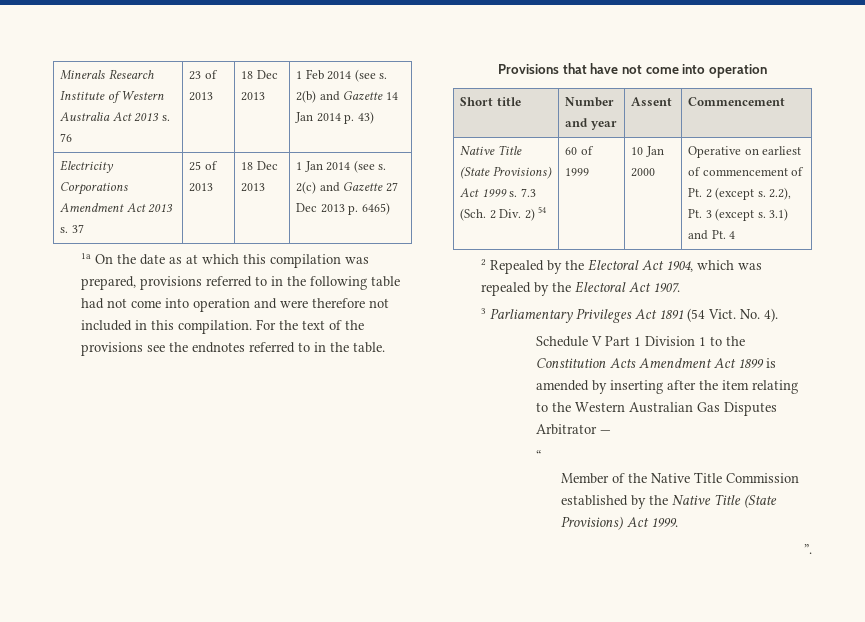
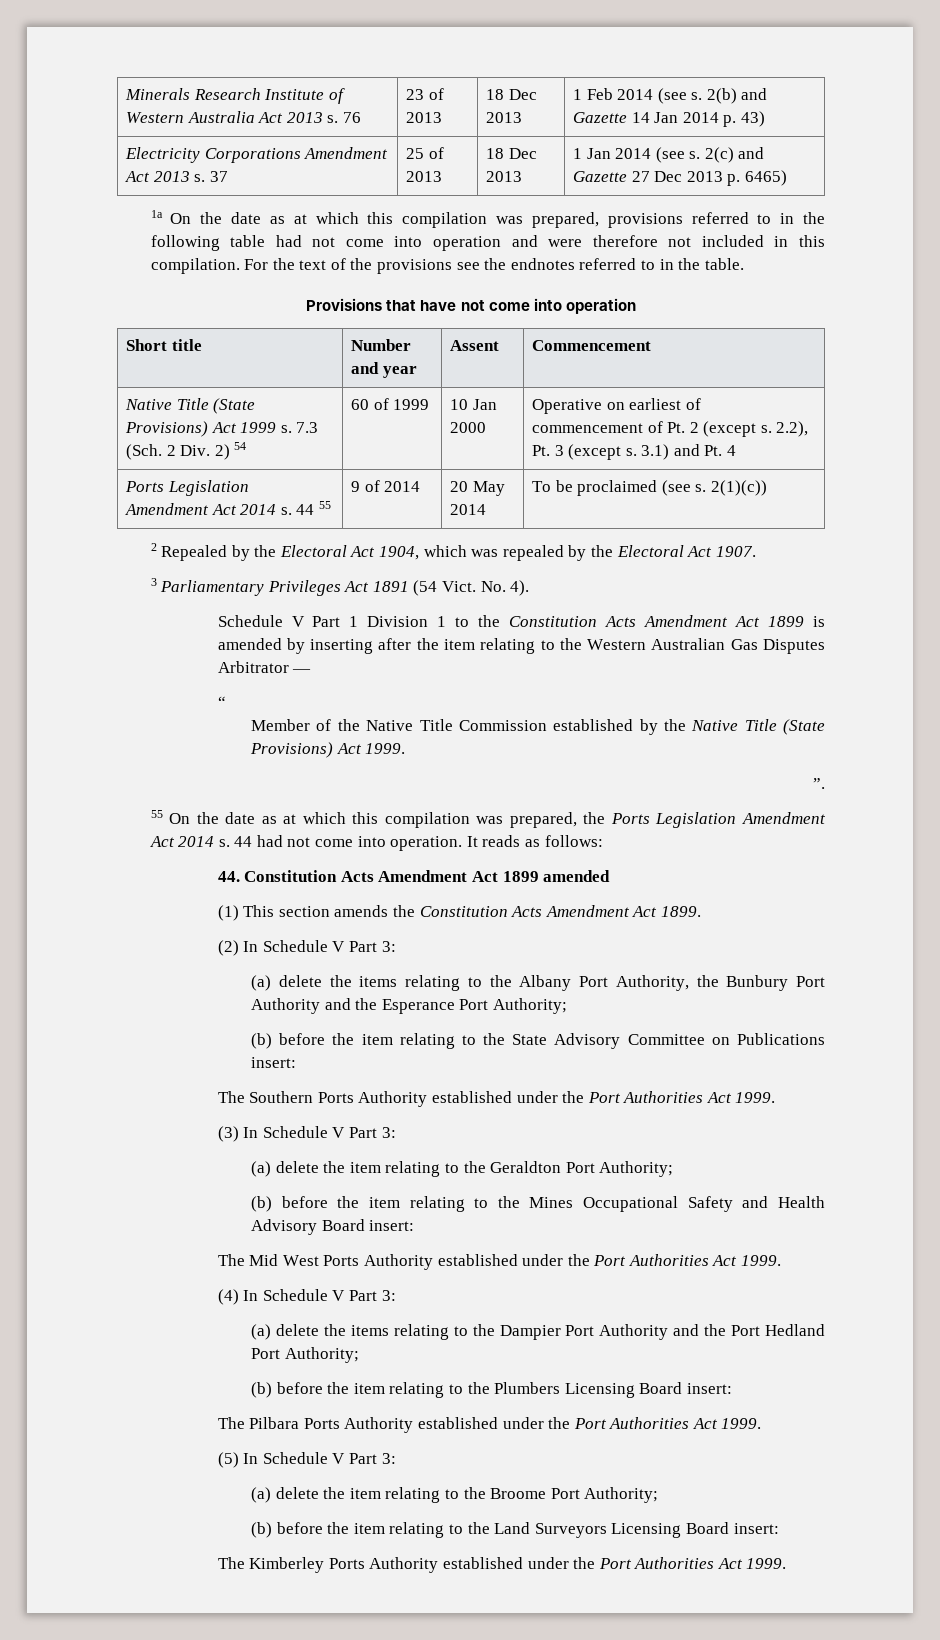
+ Ports Legislation Amendment Act 2014 s. 44 55 | 9 of 2014 | 20 May 2014 | To be proclaimed (see s. 2(1)(c))
+ 55 On the date as at which this compilation was prepared, the Ports Legislation Amendment Act 2014 s. 44 had not come into operation. It reads as follows:
+ 44. Constitution Acts Amendment Act 1899 amended
+ (1) This section amends the Constitution Acts Amendment Act 1899.
+ (2) In Schedule V Part 3:
+ (a) delete the items relating to the Albany Port Authority, the Bunbury Port Authority and the Esperance Port Authority;
+ (b) before the item relating to the State Advisory Committee on Publications insert:
+ The Southern Ports Authority established under the Port Authorities Act 1999.
+ (3) In Schedule V Part 3:
+ (a) delete the item relating to the Geraldton Port Authority;
+ (b) before the item relating to the Mines Occupational Safety and Health Advisory Board insert:
+ The Mid West Ports Authority established under the Port Authorities Act 1999.
+ (4) In Schedule V Part 3:
+ (a) delete the items relating to the Dampier Port Authority and the Port Hedland Port Authority;
+ (b) before the item relating to the Plumbers Licensing Board insert:
+ The Pilbara Ports Authority established under the Port Authorities Act 1999.
+ (5) In Schedule V Part 3:
+ (a) delete the item relating to the Broome Port Authority;
+ (b) before the item relating to the Land Surveyors Licensing Board insert:
+ The Kimberley Ports Authority established under the Port Authorities Act 1999.

